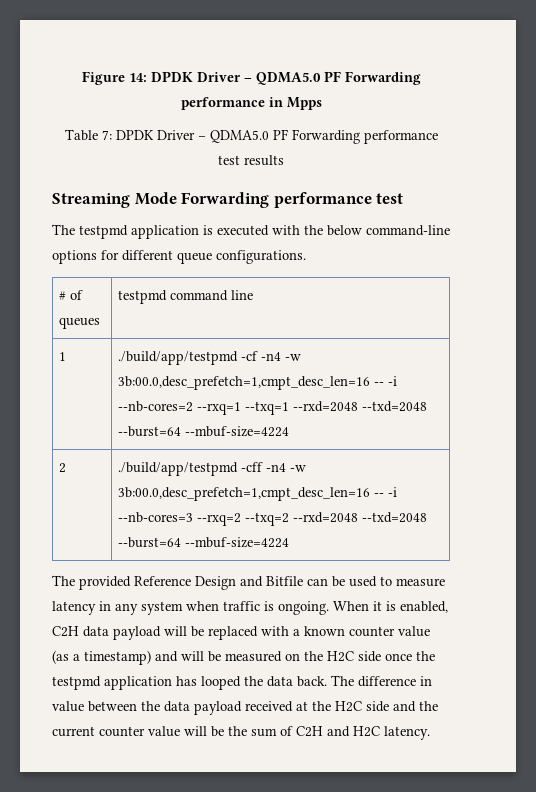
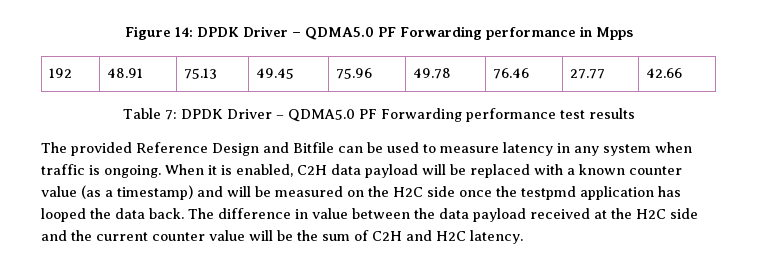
+ 192 | 48.91 | 75.13 | 49.45 | 75.96 | 49.78 | 76.46 | 27.77 | 42.66
- Streaming Mode Forwarding performance test
- The testpmd application is executed with the below command-line options for different queue configurations.
- # of queues | testpmd command line
- 1 | ./build/app/testpmd -cf -n4 -w 3b:00.0,desc_prefetch=1,cmpt_desc_len=16 -- -i --nb-cores=2 --rxq=1 --txq=1 --rxd=2048 --txd=2048 --burst=64 --mbuf-size=4224
- 2 | ./build/app/testpmd -cff -n4 -w 3b:00.0,desc_prefetch=1,cmpt_desc_len=16 -- -i --nb-cores=3 --rxq=2 --txq=2 --rxd=2048 --txd=2048 --burst=64 --mbuf-size=4224

